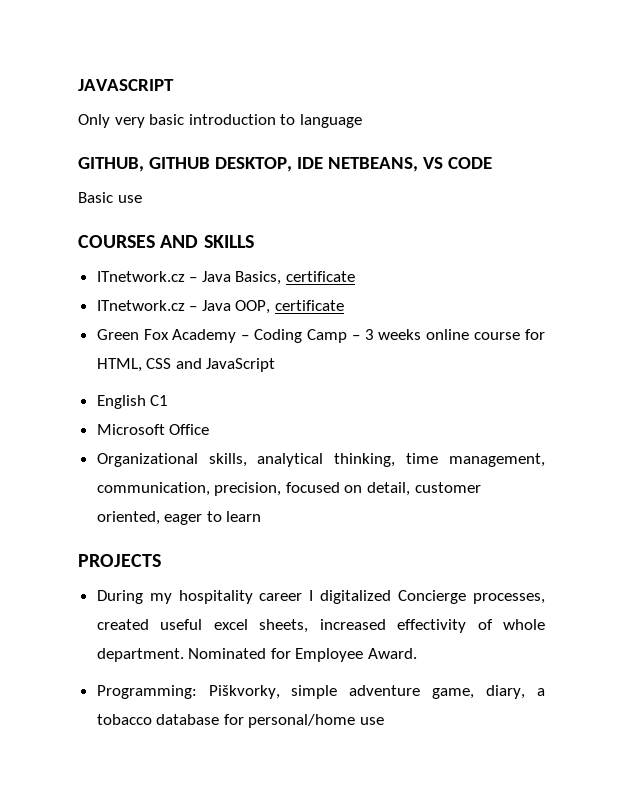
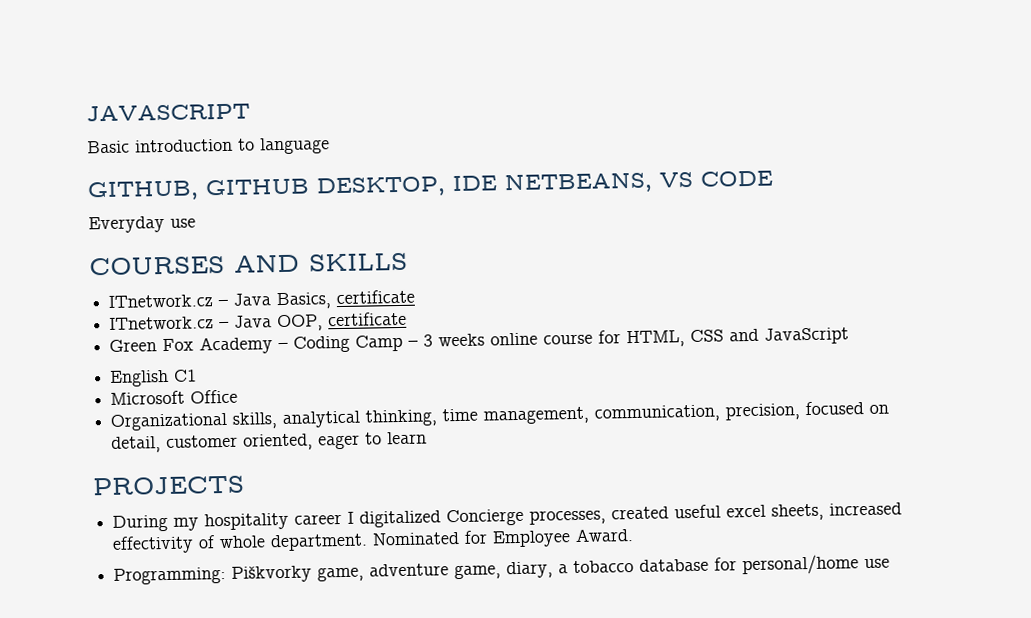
- Only very basic introduction to language
+ Basic introduction to language
- Basic use
+ Everyday use
- Programming: Piškvorky, simple adventure game, diary, a tobacco database for personal/home use
+ Programming: Piškvorky game, adventure game, diary, a tobacco database for personal/home use

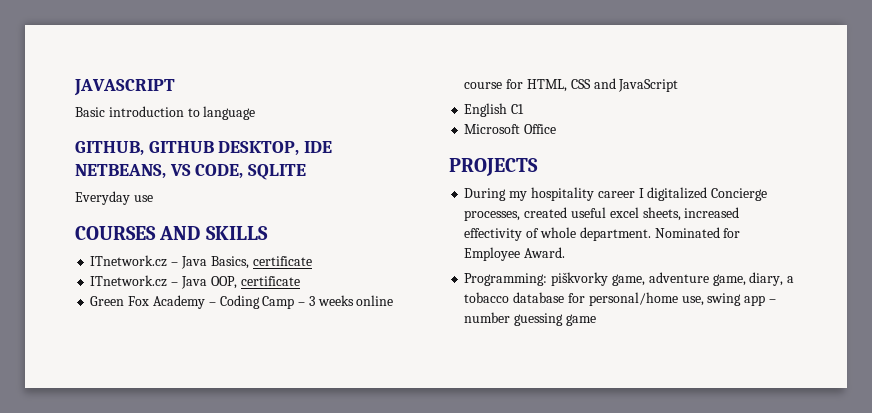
- GITHUB, GITHUB DESKTOP, IDE NETBEANS, VS CODE
+ GITHUB, GITHUB DESKTOP, IDE NETBEANS, VS CODE, SQLITE
- Organizational skills, analytical thinking, time management, communication, precision, focused on detail, customer oriented, eager to learn
- Programming: Piškvorky game, adventure game, diary, a tobacco database for personal/home use
+ Programming: piškvorky game, adventure game, diary, a tobacco database for personal/home use, swing app – number guessing game

